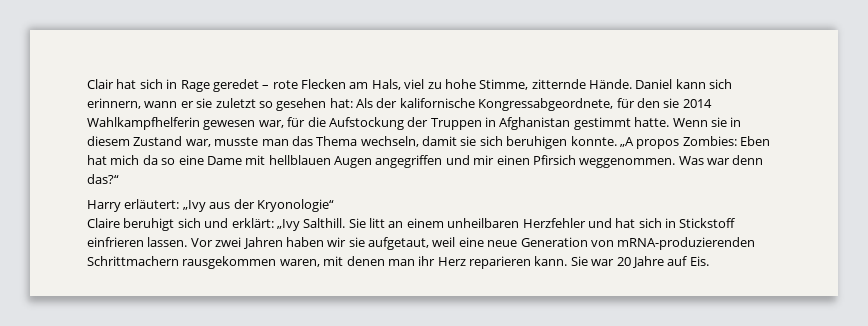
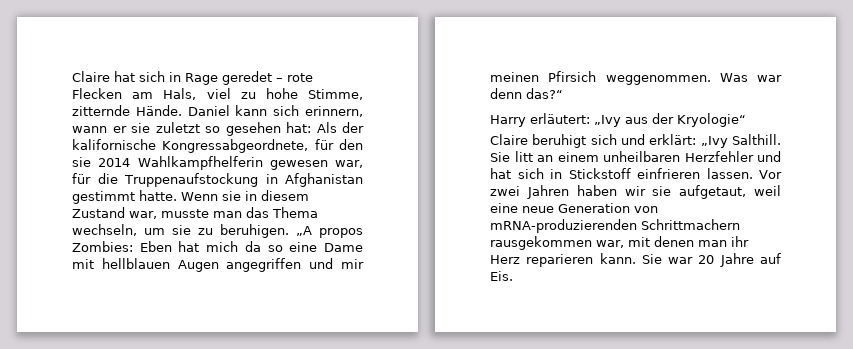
- Clair hat sich in Rage geredet – rote Flecken am Hals, viel zu hohe Stimme, zitternde Hände.
+ Claire hat sich in Rage geredet – rote Flecken am Hals, viel zu hohe Stimme, zitternde Hände.
- Daniel kann sich erinnern, wann er sie zuletzt so gesehen hat: Als der kalifornische Kongressabgeordnete, für den sie 2014 Wahlkampfhelferin gewesen war, für die Aufstockung der Truppen in Afghanistan gestimmt hatte.
+ Daniel kann sich erinnern, wann er sie zuletzt so gesehen hat: Als der kalifornische Kongressabgeordnete, für den sie 2014 Wahlkampfhelferin gewesen war, für die Truppenaufstockung in Afghanistan gestimmt hatte.
- Wenn sie in diesem Zustand war, musste man das Thema wechseln, damit sie sich beruhigen konnte.
+ Wenn sie in diesem Zustand war, musste man das Thema wechseln, um sie zu beruhigen.
- „A propos Zombies: Eben hat mich da so eine Dame mit hellblauen Augen angegriffen und mir einen Pfirsich weggenommen.
+ „A propos Zombies: Eben hat mich da so eine Dame mit hellblauen Augen angegriffen und mir meinen Pfirsich weggenommen.
- Harry erläutert: „Ivy aus der Kryonologie“
+ Harry erläutert: „Ivy aus der Kryologie“
- Vor zwei Jahren haben wir sie aufgetaut, weil eine neue Generation von mRNA-produzierenden Schrittmachern rausgekommen waren, mit denen man ihr Herz reparieren kann.
+ Vor zwei Jahren haben wir sie aufgetaut, weil eine neue Generation von mRNA-produzierenden Schrittmachern rausgekommen war, mit denen man ihr Herz reparieren kann.

